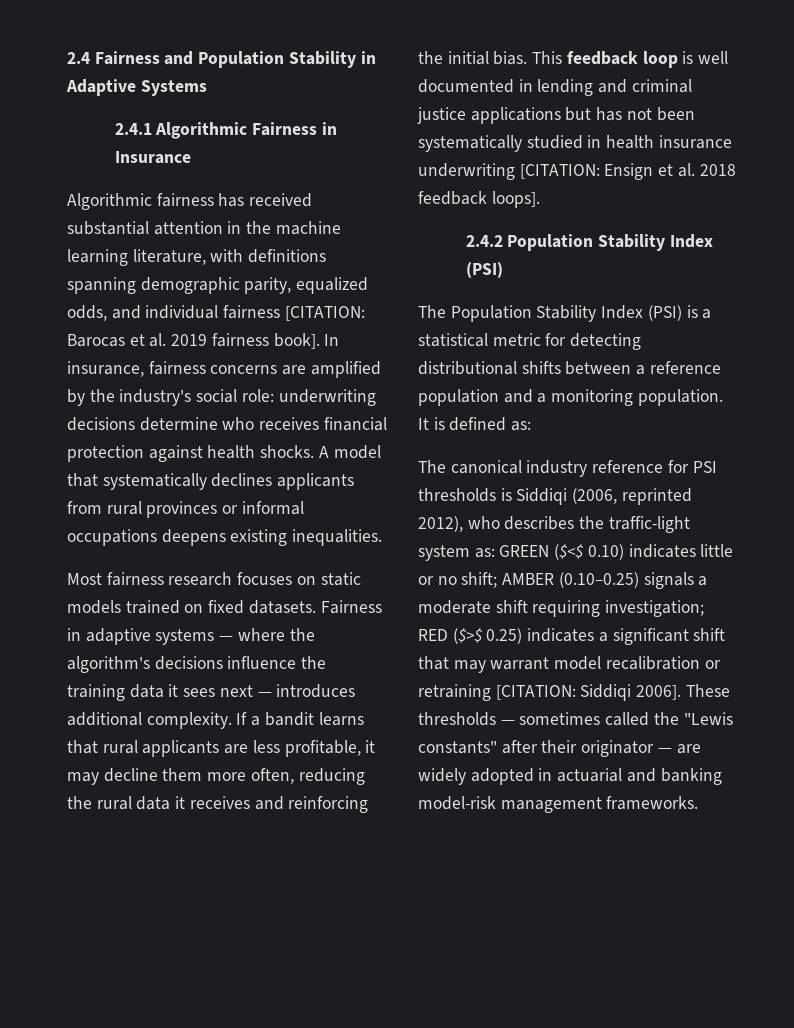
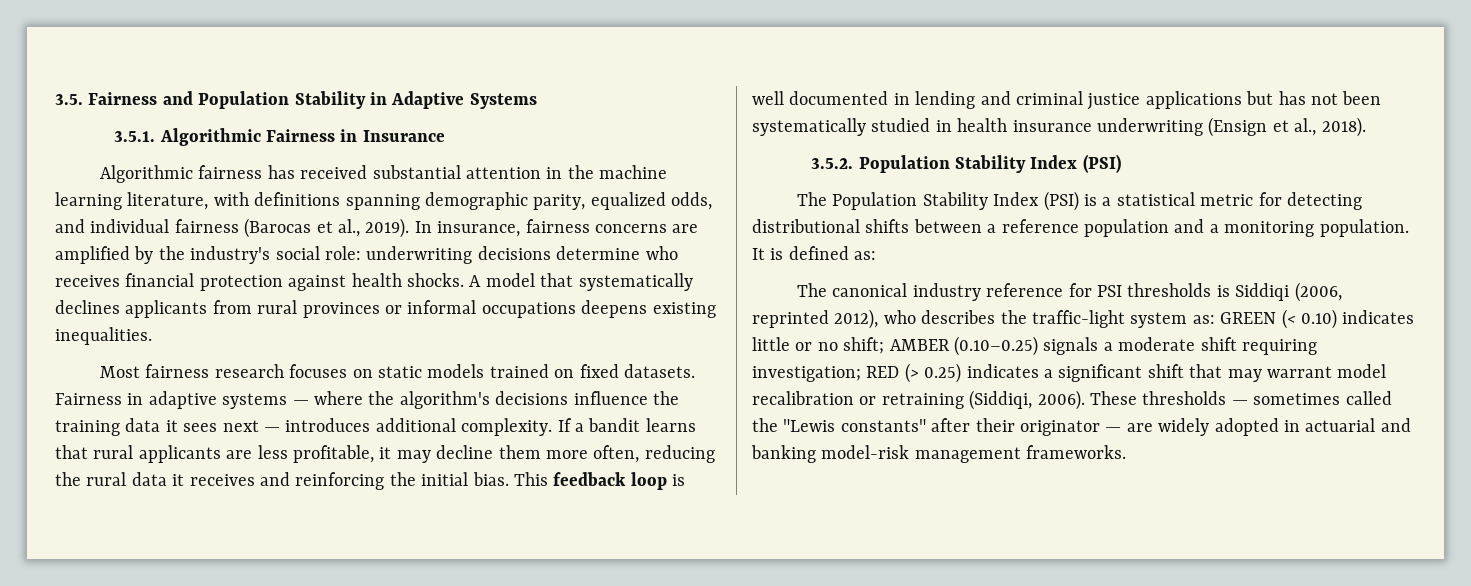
- 2.4 Fairness and Population Stability in Adaptive Systems
+ 3.5. Fairness and Population Stability in Adaptive Systems
- 2.4.1 Algorithmic Fairness in Insurance
+ 3.5.1. Algorithmic Fairness in Insurance
- Algorithmic fairness has received substantial attention in the machine learning literature, with definitions spanning demographic parity, equalized odds, and individual fairness [CITATION: Barocas et al. 2019 fairness book].
+ Algorithmic fairness has received substantial attention in the machine learning literature, with definitions spanning demographic parity, equalized odds, and individual fairness (Barocas et al., 2019).
- This feedback loop is well documented in lending and criminal justice applications but has not been systematically studied in health insurance underwriting [CITATION: Ensign et al. 2018 feedback loops].
- 2.4.2 Population Stability Index (PSI)
+ This feedback loop is well documented in lending and criminal justice applications but has not been systematically studied in health insurance underwriting (Ensign et al., 2018).
+ 3.5.2. Population Stability Index (PSI)
- The canonical industry reference for PSI thresholds is Siddiqi (2006, reprinted 2012), who describes the traffic-light system as: GREEN ($<$ 0.10) indicates little or no shift; AMBER (0.10–0.25) signals a moderate shift requiring investigation; RED ($>$ 0.25) indicates a significant shift that may warrant model recalibration or retraining [CITATION: Siddiqi 2006].
+ The canonical industry reference for PSI thresholds is Siddiqi (2006, reprinted 2012), who describes the traffic-light system as: GREEN (< 0.10) indicates little or no shift; AMBER (0.10–0.25) signals a moderate shift requiring investigation; RED (> 0.25) indicates a significant shift that may warrant model recalibration or retraining (Siddiqi, 2006).

